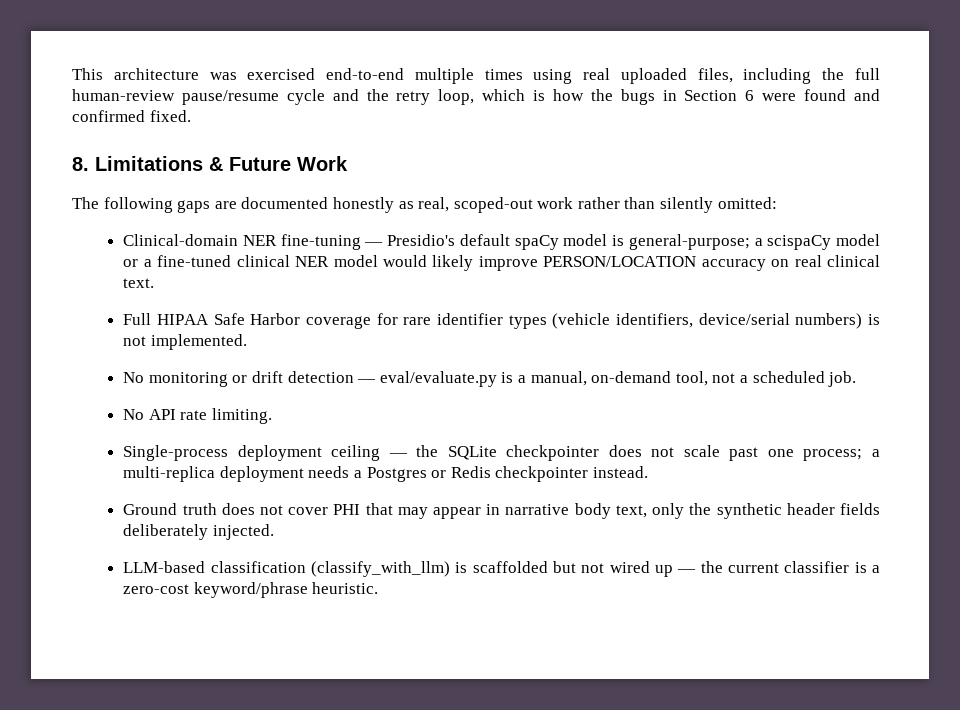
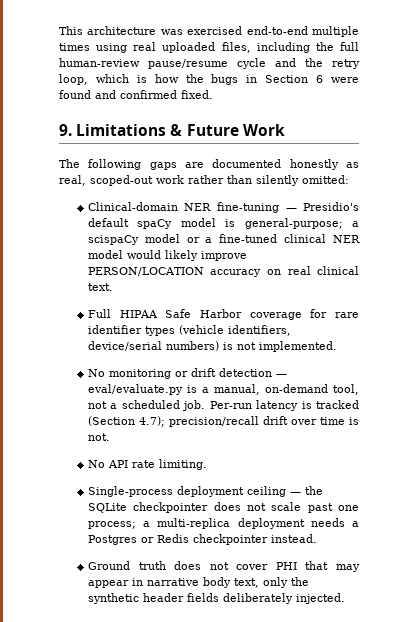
- 8. Limitations & Future Work
+ 9. Limitations & Future Work
+ Per-run latency is tracked (Section 4.7); precision/recall drift over time is not.
- LLM-based classification (classify_with_llm) is scaffolded but not wired up — the current classifier is a zero-cost keyword/phrase heuristic.

